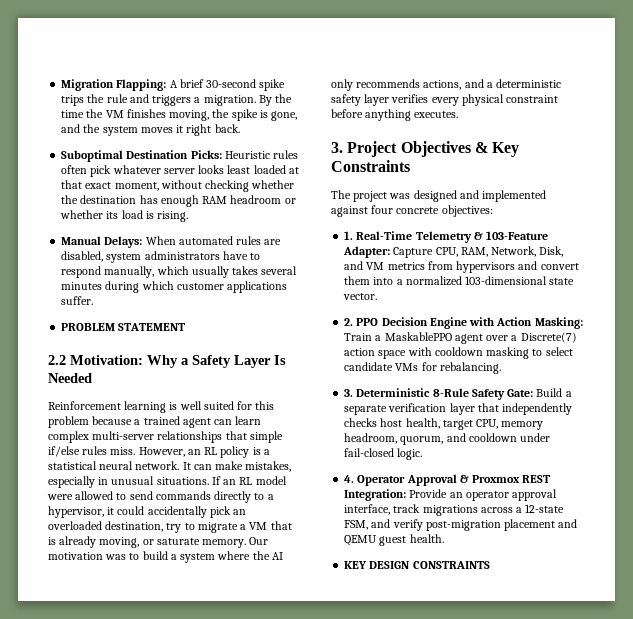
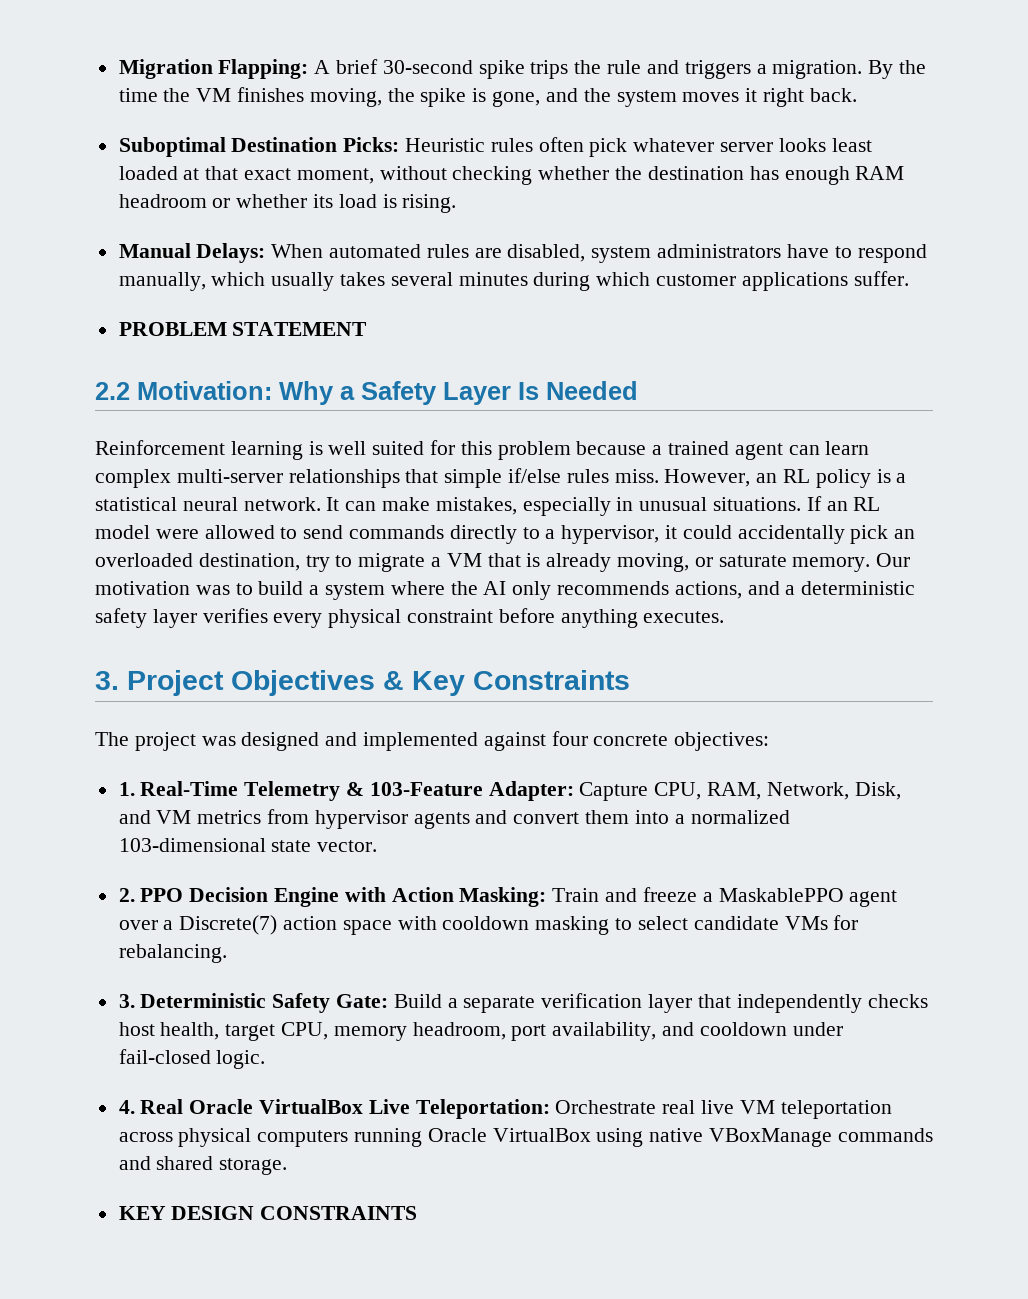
- 1. Real-Time Telemetry & 103-Feature Adapter: Capture CPU, RAM, Network, Disk, and VM metrics from hypervisors and convert them into a normalized 103-dimensional state vector.
+ 1. Real-Time Telemetry & 103-Feature Adapter: Capture CPU, RAM, Network, Disk, and VM metrics from hypervisor agents and convert them into a normalized 103-dimensional state vector.
- 2. PPO Decision Engine with Action Masking: Train a MaskablePPO agent over a Discrete(7) action space with cooldown masking to select candidate VMs for rebalancing.
+ 2. PPO Decision Engine with Action Masking: Train and freeze a MaskablePPO agent over a Discrete(7) action space with cooldown masking to select candidate VMs for rebalancing.
- 3. Deterministic 8-Rule Safety Gate: Build a separate verification layer that independently checks host health, target CPU, memory headroom, quorum, and cooldown under fail-closed logic.
+ 3. Deterministic Safety Gate: Build a separate verification layer that independently checks host health, target CPU, memory headroom, port availability, and cooldown under fail-closed logic.
- 4. Operator Approval & Proxmox REST Integration: Provide an operator approval interface, track migrations across a 12-state FSM, and verify post-migration placement and QEMU guest health.
+ 4. Real Oracle VirtualBox Live Teleportation: Orchestrate real live VM teleportation across physical computers running Oracle VirtualBox using native VBoxManage commands and shared storage.

